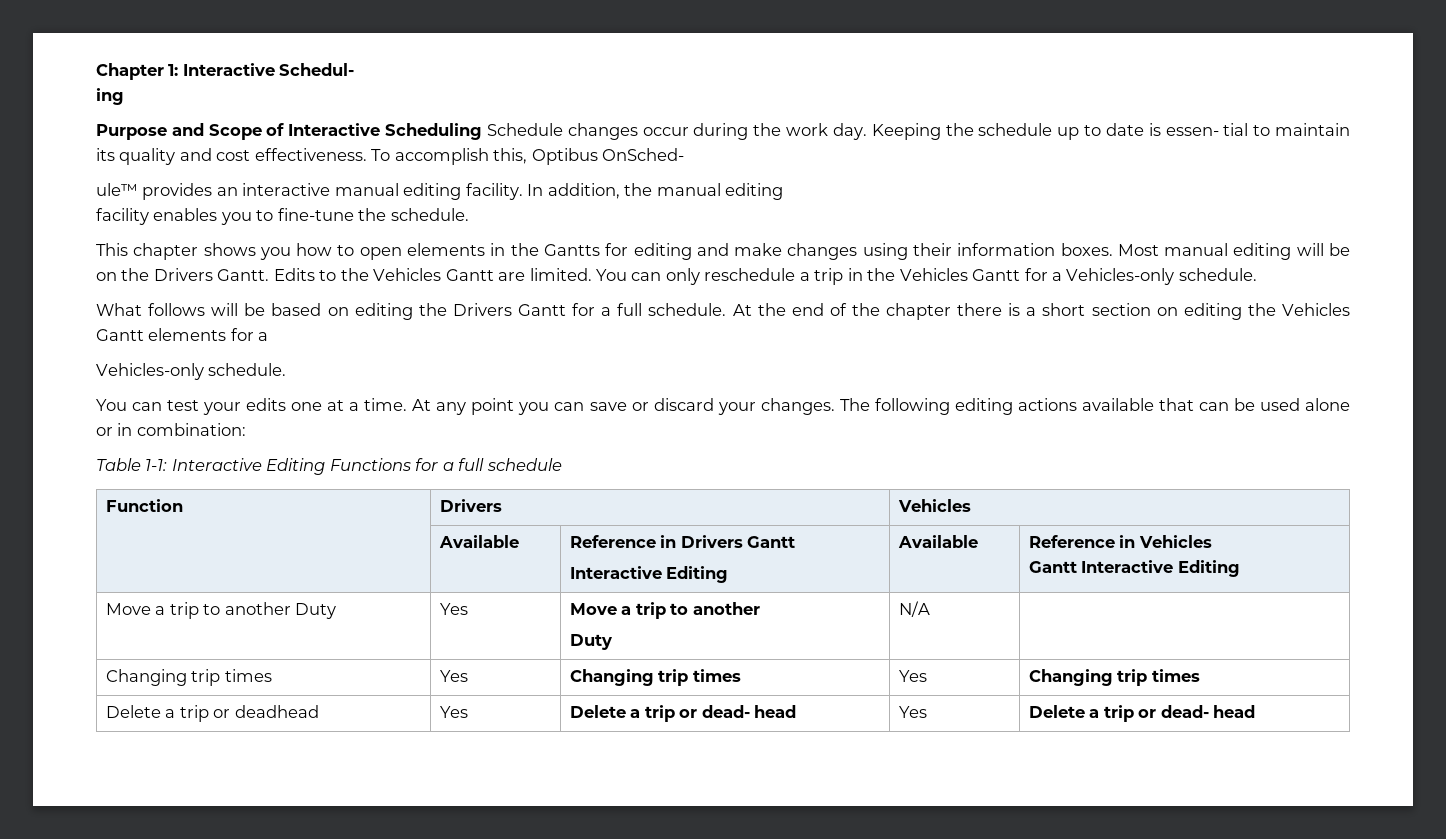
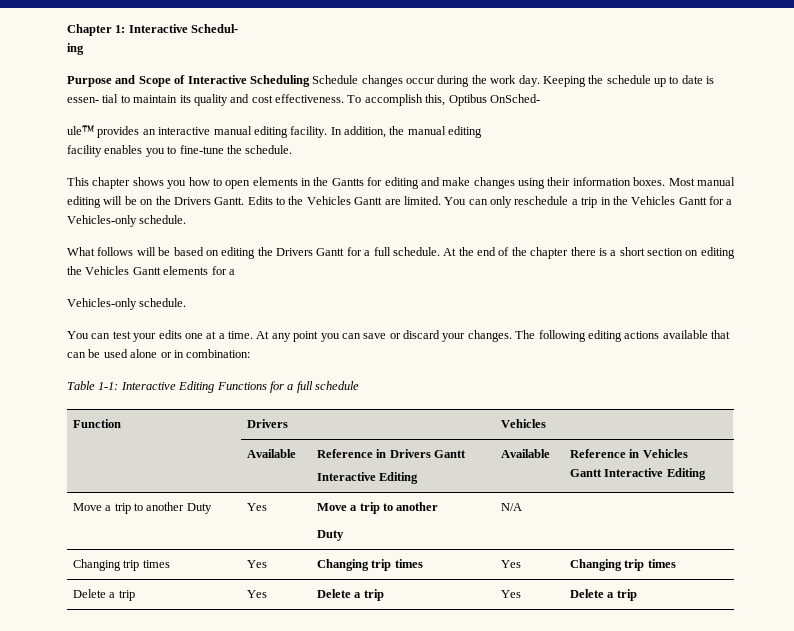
- Delete a trip or deadhead | Yes | Delete a trip or dead- head | Yes | Delete a trip or dead- head
+ Delete a trip | Yes | Delete a trip | Yes | Delete a trip

